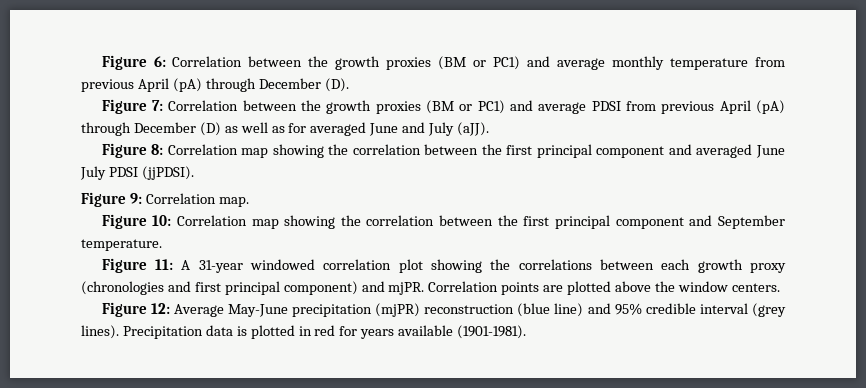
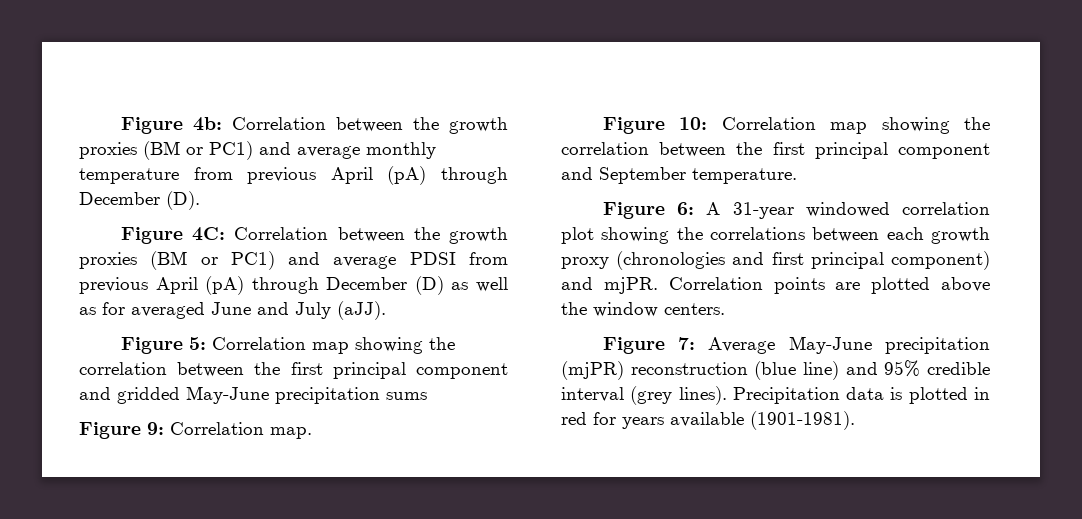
- Figure 6: Correlation between the growth proxies (BM or PC1) and average monthly temperature from previous April (pA) through December (D).
+ Figure 4b: Correlation between the growth proxies (BM or PC1) and average monthly temperature from previous April (pA) through December (D).
- Figure 7: Correlation between the growth proxies (BM or PC1) and average PDSI from previous April (pA) through December (D) as well as for averaged June and July (aJJ).
+ Figure 4C: Correlation between the growth proxies (BM or PC1) and average PDSI from previous April (pA) through December (D) as well as for averaged June and July (aJJ).
- Figure 8: Correlation map showing the correlation between the first principal component and averaged June July PDSI (jjPDSI).
+ Figure 5: Correlation map showing the correlation between the first principal component and gridded May-June precipitation sums
- Figure 11: A 31-year windowed correlation plot showing the correlations between each growth proxy (chronologies and first principal component) and mjPR.
+ Figure 6: A 31-year windowed correlation plot showing the correlations between each growth proxy (chronologies and first principal component) and mjPR.
- Figure 12: Average May-June precipitation (mjPR) reconstruction (blue line) and 95% credible interval (grey lines).
+ Figure 7: Average May-June precipitation (mjPR) reconstruction (blue line) and 95% credible interval (grey lines).

